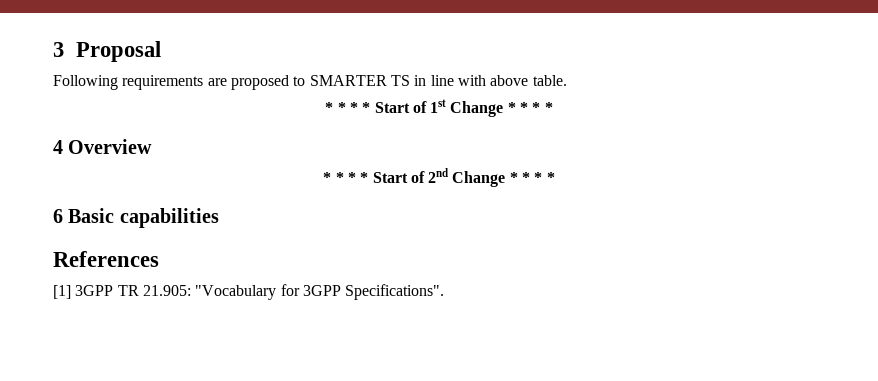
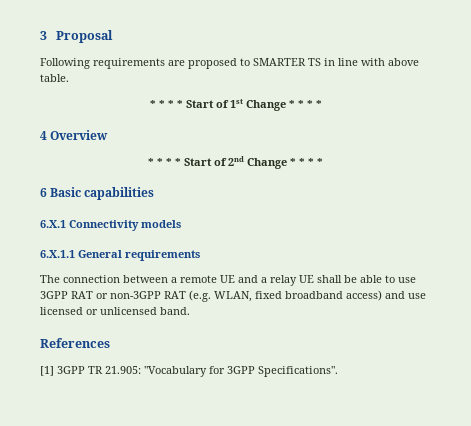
+ 6.X.1 Connectivity models
+ 6.X.1.1 General requirements
+ The connection between a remote UE and a relay UE shall be able to use 3GPP RAT or non-3GPP RAT (e.g. WLAN, fixed broadband access) and use licensed or unlicensed band.

